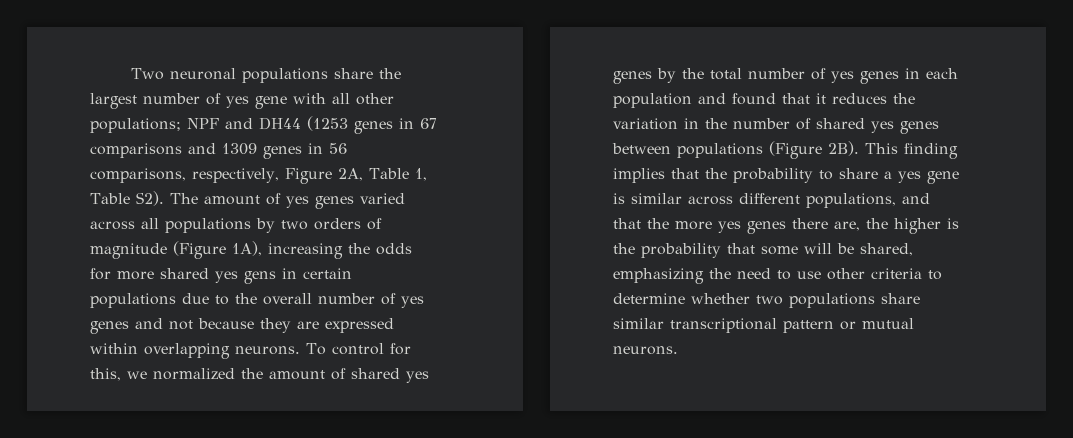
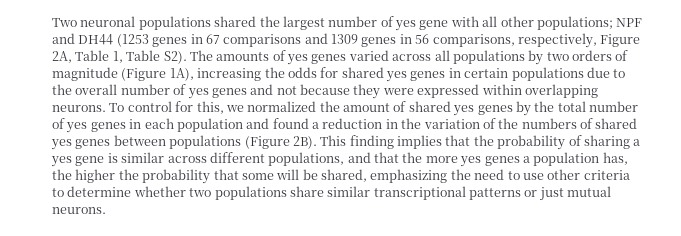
- Two neuronal populations share the largest number of yes gene with all other populations;
+ Two neuronal populations shared the largest number of yes gene with all other populations;
- NPF and DH44 (1253 genes in 67 comparisons and 1309 genes in 56 comparisons, respectively, Figure 2A, Table 1, Table S2). The amount of yes genes varied across all populations by two orders of magnitude (Figure 1A), increasing the odds for more shared yes gens in certain populations due to the overall number of yes genes and not because they are expressed within overlapping neurons.
+ NPF and DH44 (1253 genes in 67 comparisons and 1309 genes in 56 comparisons, respectively, Figure 2A, Table 1, Table S2). The amounts of yes genes varied across all populations by two orders of magnitude (Figure 1A), increasing the odds for shared yes genes in certain populations due to the overall number of yes genes and not because they were expressed within overlapping neurons.
- To control for this, we normalized the amount of shared yes genes by the total number of yes genes in each population and found that it reduces the variation in the number of shared yes genes between populations (Figure 2B).
+ To control for this, we normalized the amount of shared yes genes by the total number of yes genes in each population and found a reduction in the variation of the numbers of shared yes genes between populations (Figure 2B).
- This finding implies that the probability to share a yes gene is similar across different populations, and that the more yes genes there are, the higher is the probability that some will be shared, emphasizing the need to use other criteria to determine whether two populations share similar transcriptional pattern or mutual neurons.
+ This finding implies that the probability of sharing a yes gene is similar across different populations, and that the more yes genes a population has, the higher the probability that some will be shared, emphasizing the need to use other criteria to determine whether two populations share similar transcriptional patterns or just mutual neurons.

